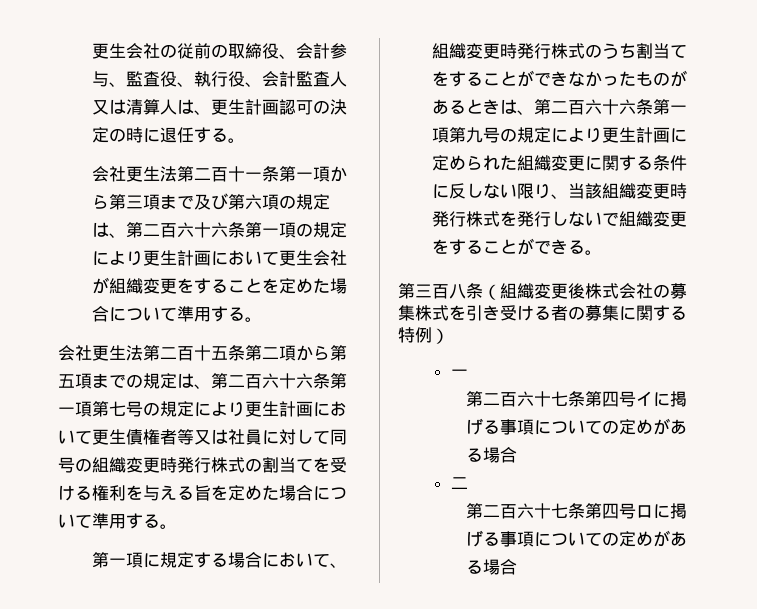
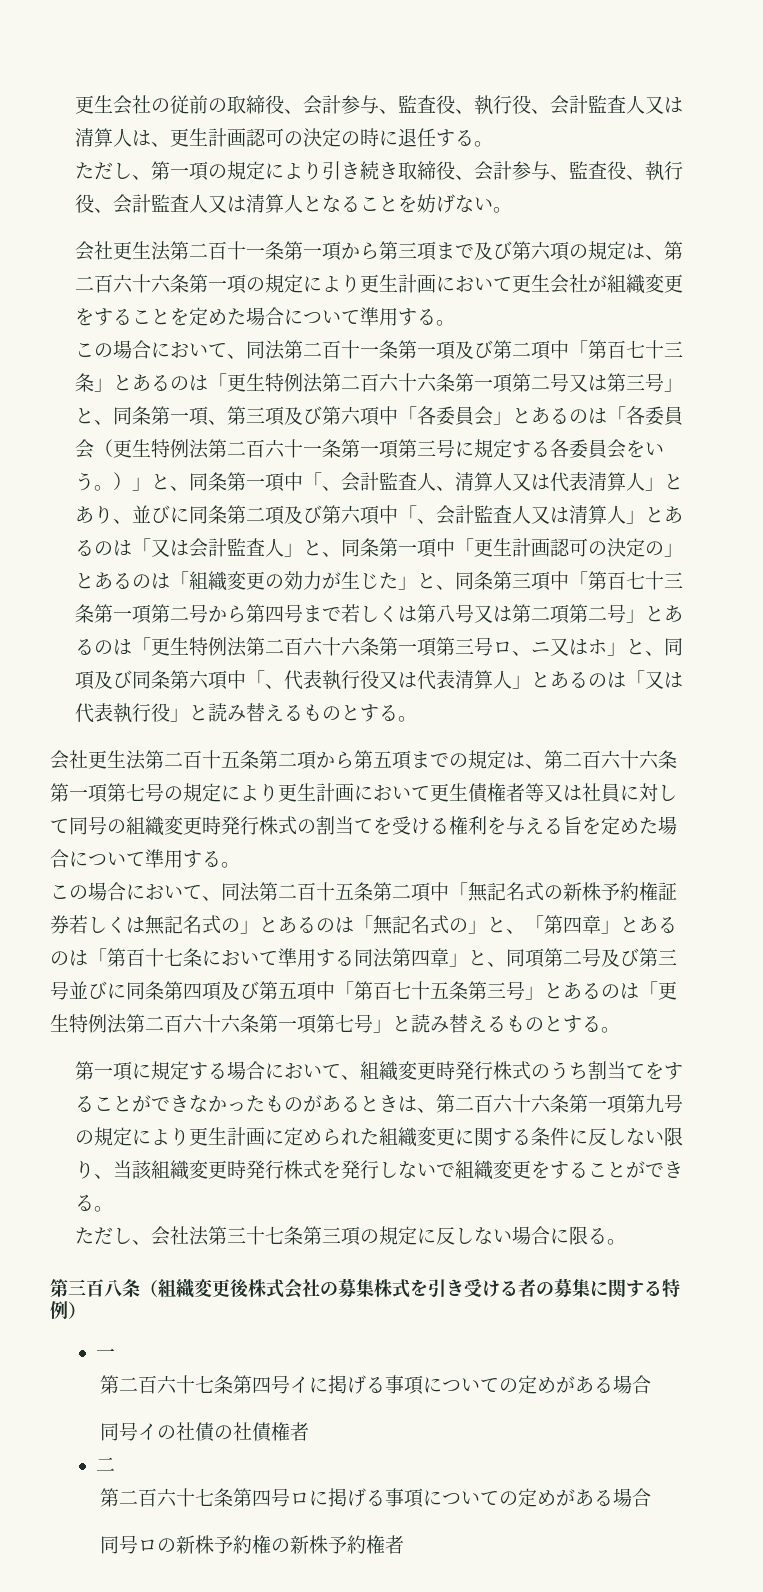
+ ただし、第一項の規定により引き続き取締役、会計参与、監査役、執行役、会計監査人又は清算人となることを妨げない。
+ この場合において、同法第二百十一条第一項及び第二項中「第百七十三条」とあるのは「更生特例法第二百六十六条第一項第二号又は第三号」と、同条第一項、第三項及び第六項中「各委員会」とあるのは「各委員会（更生特例法第二百六十一条第一項第三号に規定する各委員会をいう。）」と、同条第一項中「、会計監査人、清算人又は代表清算人」とあり、並びに同条第二項及び第六項中「、会計監査人又は清算人」とあるのは「又は会計監査人」と、同条第一項中「更生計画認可の決定の」とあるのは「組織変更の効力が生じた」と、同条第三項中「第百七十三条第一項第二号から第四号まで若しくは第八号又は第二項第二号」とあるのは「更生特例法第二百六十六条第一項第三号ロ、ニ又はホ」と、同項及び同条第六項中「、代表執行役又は代表清算人」とあるのは「又は代表執行役」と読み替えるものとする。
+ この場合において、同法第二百十五条第二項中「無記名式の新株予約権証券若しくは無記名式の」とあるのは「無記名式の」と、「第四章」とあるのは「第百十七条において準用する同法第四章」と、同項第二号及び第三号並びに同条第四項及び第五項中「第百七十五条第三号」とあるのは「更生特例法第二百六十六条第一項第七号」と読み替えるものとする。
+ ただし、会社法第三十七条第三項の規定に反しない場合に限る。
+ 同号イの社債の社債権者
+ 同号ロの新株予約権の新株予約権者

